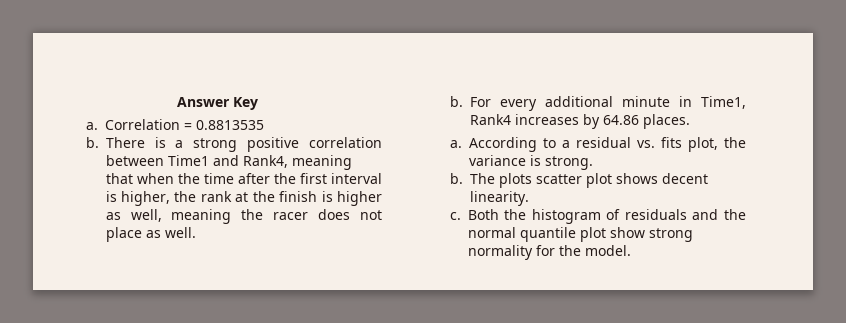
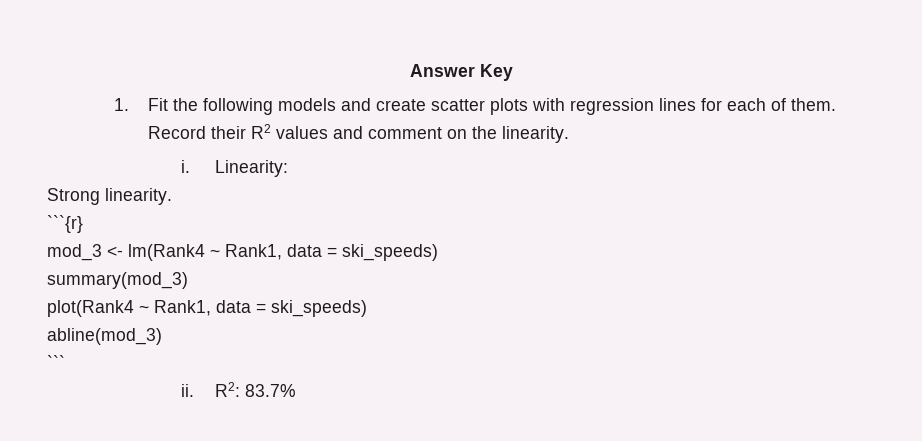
- a. Correlation = 0.8813535
- b. There is a strong positive correlation between Time1 and Rank4, meaning that when the time after the first interval is higher, the rank at the finish is higher as well, meaning the racer does not place as well.
- b. For every additional minute in Time1, Rank4 increases by 64.86 places.
- a. According to a residual vs. fits plot, the variance is strong.
- b. The plots scatter plot shows decent linearity.
- c. Both the histogram of residuals and the normal quantile plot show strong normality for the model.
+ 1. Fit the following models and create scatter plots with regression lines for each of them. Record their R2 values and comment on the linearity.
+ i. Linearity:
+ Strong linearity.
+ ```{r}
+ mod_3 <- lm(Rank4 ~ Rank1, data = ski_speeds)
+ summary(mod_3)
+ plot(Rank4 ~ Rank1, data = ski_speeds)
+ abline(mod_3)
+ ```
+ ii. R2: 83.7%

